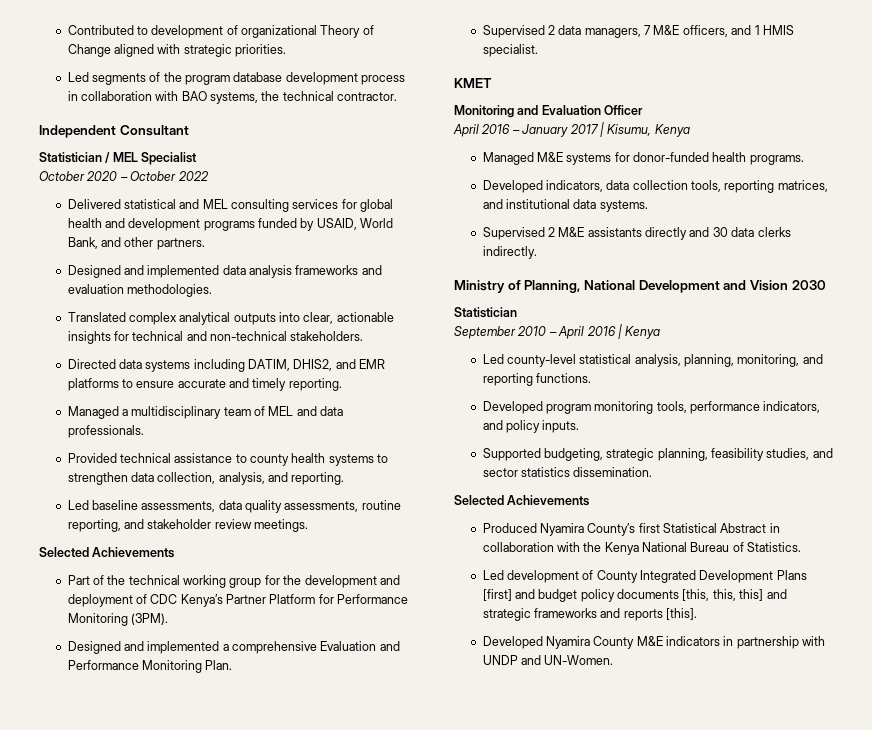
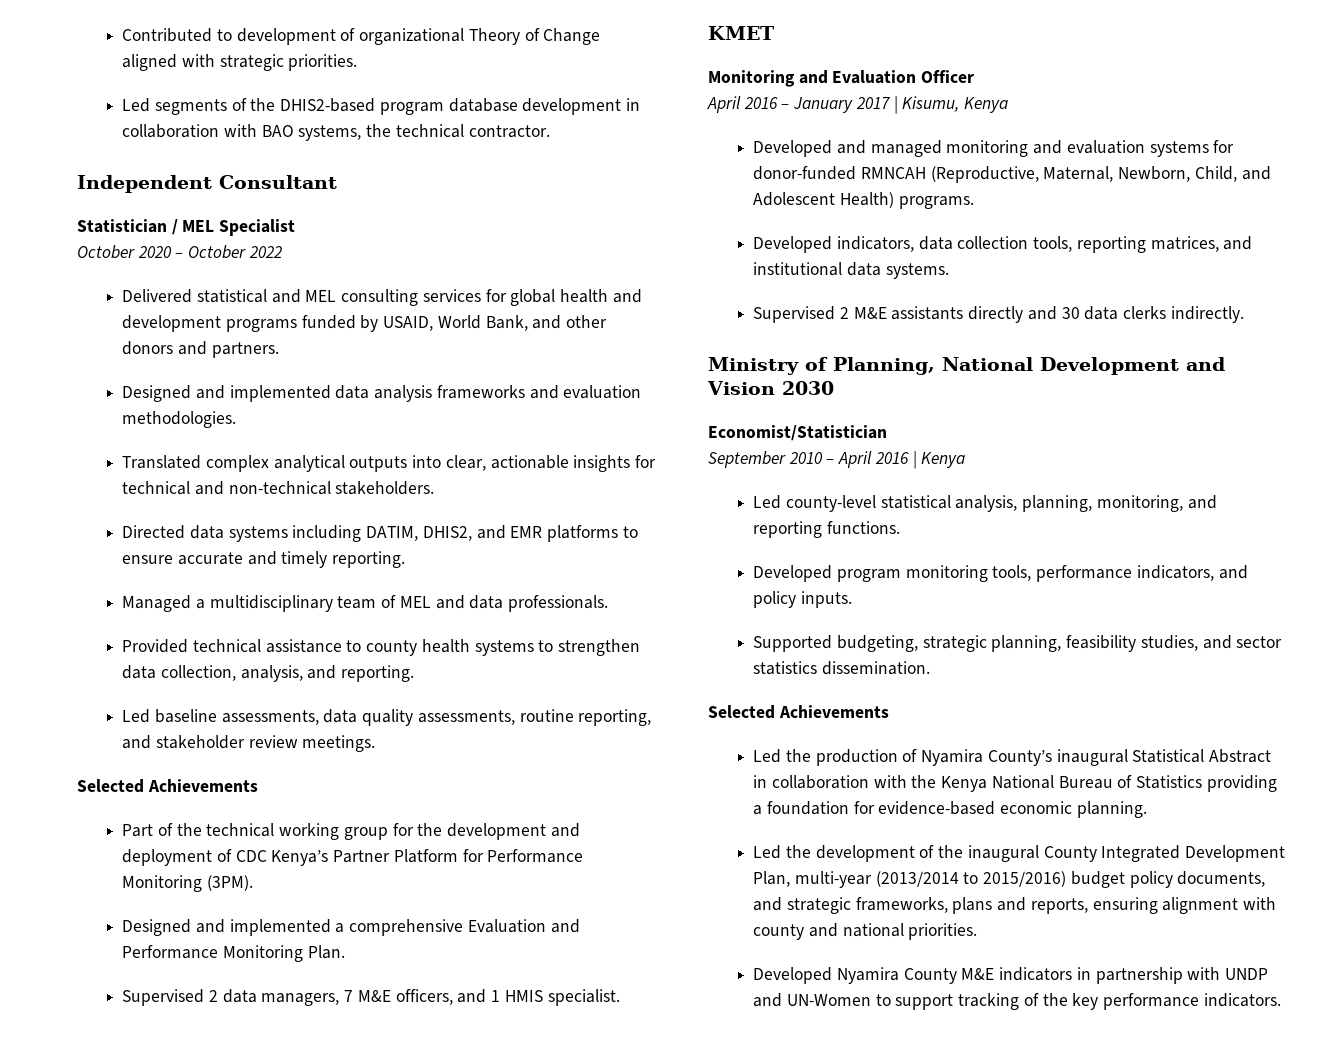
- Led segments of the program database development process in collaboration with BAO systems, the technical contractor.
+ Led segments of the DHIS2-based program database development in collaboration with BAO systems, the technical contractor.
- Delivered statistical and MEL consulting services for global health and development programs funded by USAID, World Bank, and other partners.
+ Delivered statistical and MEL consulting services for global health and development programs funded by USAID, World Bank, and other donors and partners.
- Managed M&E systems for donor-funded health programs.
+ Developed and managed monitoring and evaluation systems for donor-funded RMNCAH (Reproductive, Maternal, Newborn, Child, and Adolescent Health) programs.
  Ministry of Planning, National Development and Vision 2030
- Statistician
+ Economist/Statistician
- Produced Nyamira County’s first Statistical Abstract in collaboration with the Kenya National Bureau of Statistics.
- Led development of County Integrated Development Plans [first] and budget policy documents [this, this, this] and strategic frameworks and reports [this].
+ Led the production of Nyamira County’s inaugural Statistical Abstract in collaboration with the Kenya National Bureau of Statistics providing a foundation for evidence-based economic planning.
+ Led the development of the inaugural County Integrated Development Plan, multi-year (2013/2014 to 2015/2016) budget policy documents, and strategic frameworks, plans and reports, ensuring alignment with county and national priorities.
- Developed Nyamira County M&E indicators in partnership with UNDP and UN-Women.
+ Developed Nyamira County M&E indicators in partnership with UNDP and UN-Women to support tracking of the key performance indicators.

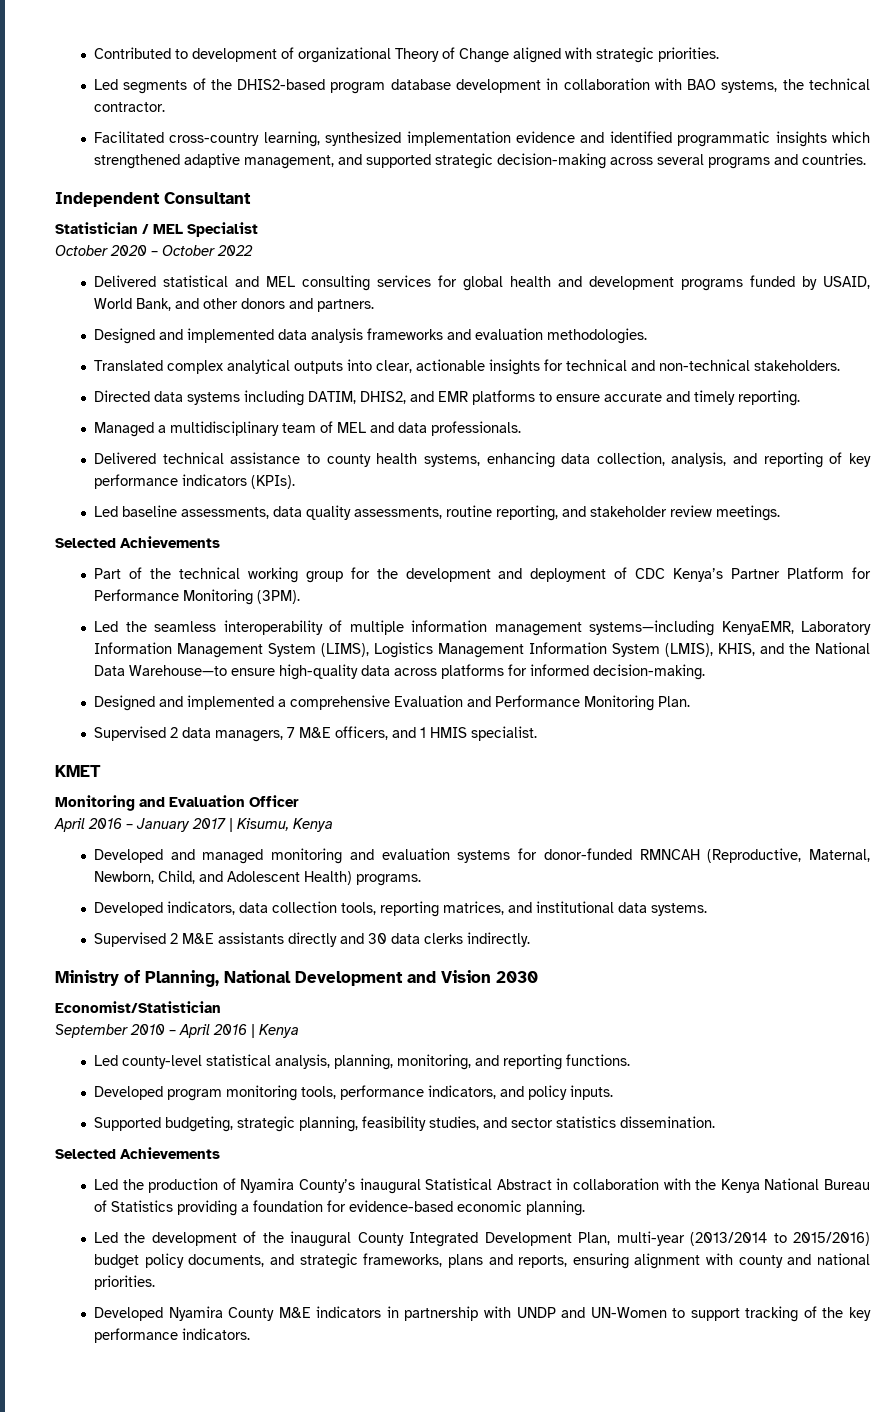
+ Facilitated cross-country learning, synthesized implementation evidence and identified programmatic insights which strengthened adaptive management, and supported strategic decision-making across several programs and countries.
- Provided technical assistance to county health systems to strengthen data collection, analysis, and reporting.
+ Delivered technical assistance to county health systems, enhancing data collection, analysis, and reporting of key performance indicators (KPIs).
+ Led the seamless interoperability of multiple information management systems—including KenyaEMR, Laboratory Information Management System (LIMS), Logistics Management Information System (LMIS), KHIS, and the National Data Warehouse—to ensure high-quality data across platforms for informed decision-making.

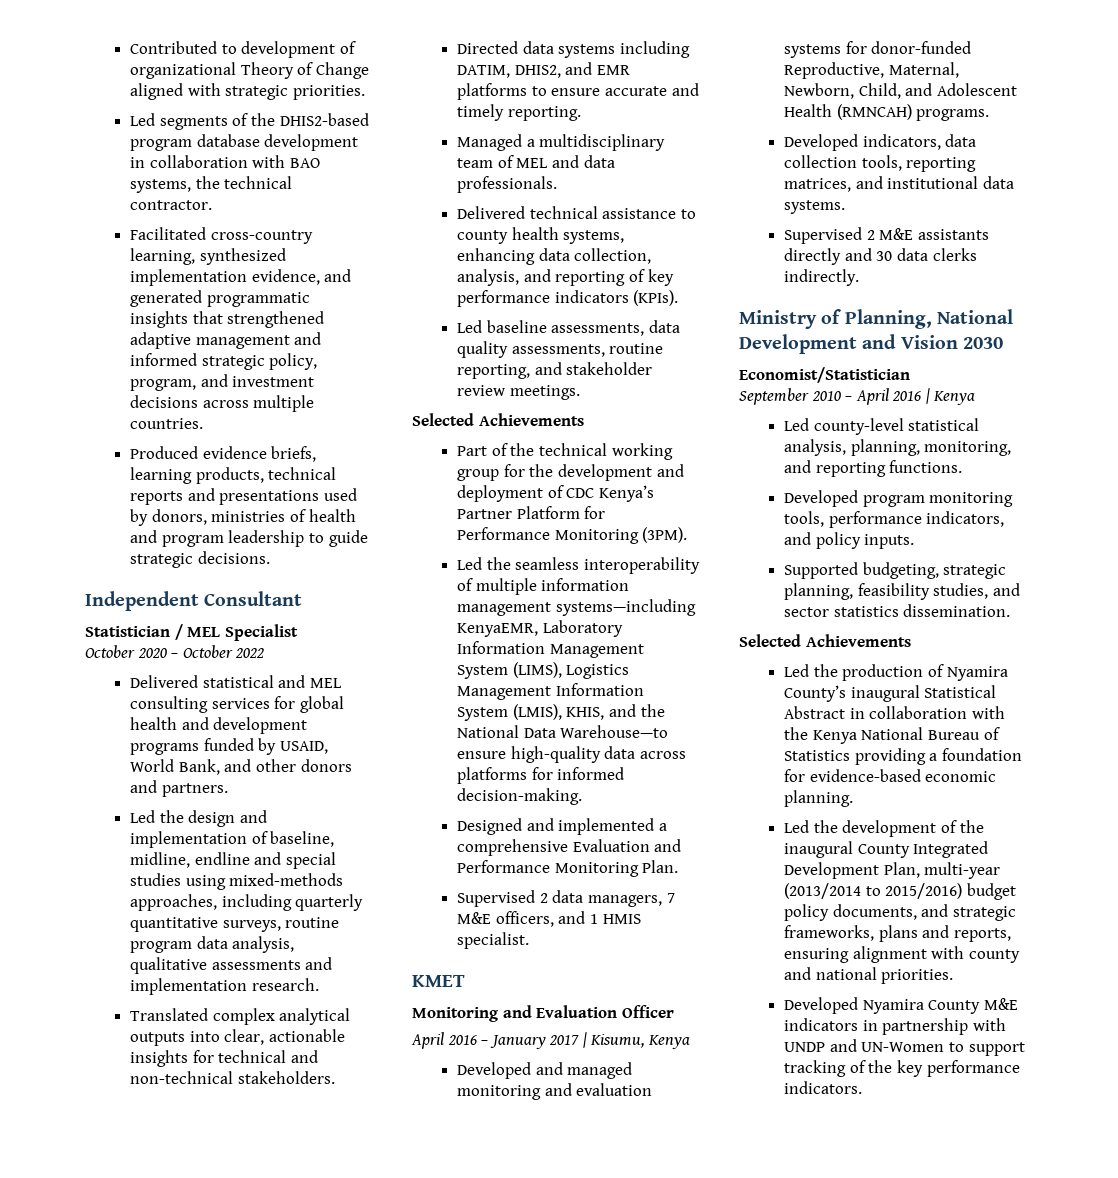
- Facilitated cross-country learning, synthesized implementation evidence and identified programmatic insights which strengthened adaptive management, and supported strategic decision-making across several programs and countries.
+ Facilitated cross-country learning, synthesized implementation evidence, and generated programmatic insights that strengthened adaptive management and informed strategic policy, program, and investment decisions across multiple countries.
+ Produced evidence briefs, learning products, technical reports and presentations used by donors, ministries of health and program leadership to guide strategic decisions.
- Designed and implemented data analysis frameworks and evaluation methodologies.
+ Led the design and implementation of baseline, midline, endline and special studies using mixed-methods approaches, including quarterly quantitative surveys, routine program data analysis, qualitative assessments and implementation research.
- Developed and managed monitoring and evaluation systems for donor-funded RMNCAH (Reproductive, Maternal, Newborn, Child, and Adolescent Health) programs.
+ Developed and managed monitoring and evaluation systems for donor-funded Reproductive, Maternal, Newborn, Child, and Adolescent Health (RMNCAH) programs.

